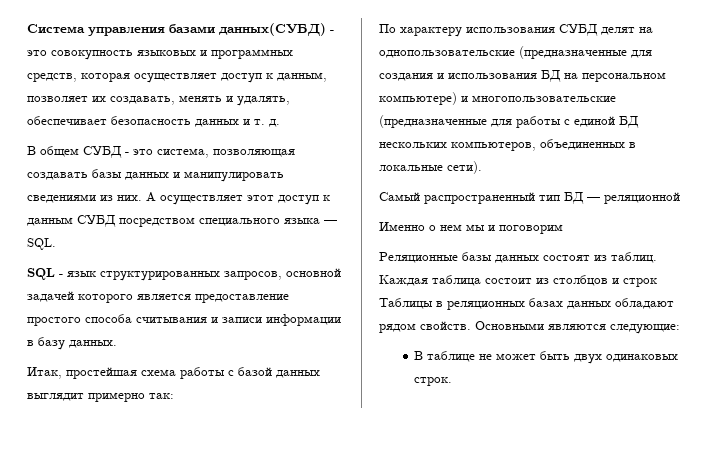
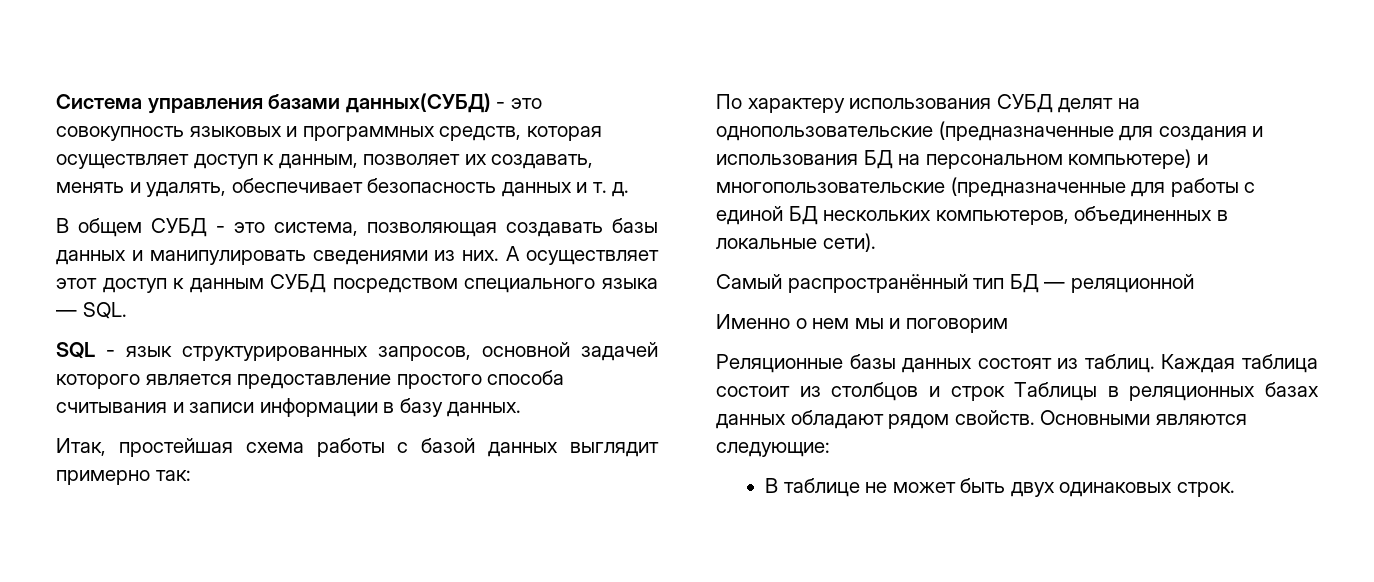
- Самый распространенный тип БД — реляционной
+ Самый распространённый тип БД — реляционной

